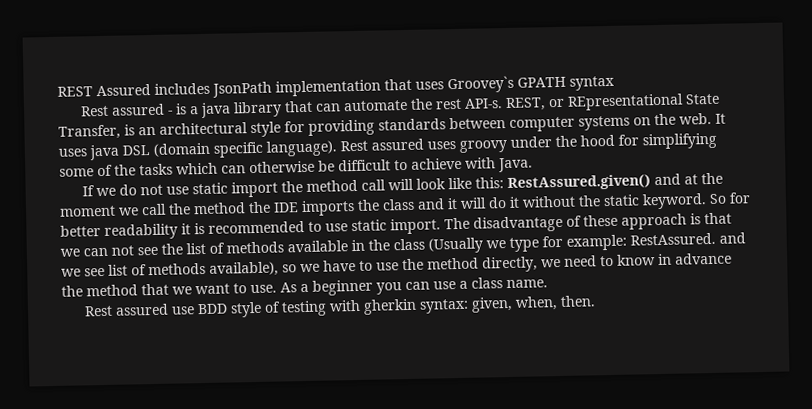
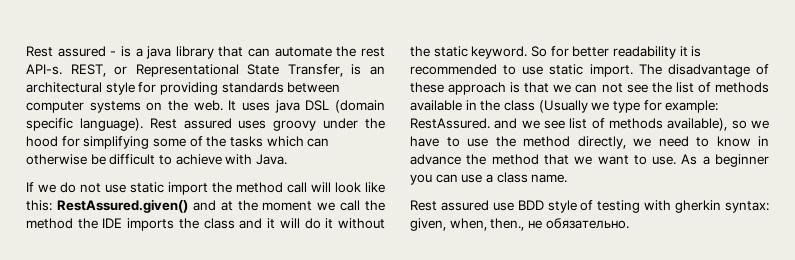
- REST Assured includes JsonPath implementation that uses Groovey`s GPATH syntax
- REST, or REpresentational State Transfer, is an architectural style for providing standards between computer systems on the web.
+ REST, or Representational State Transfer, is an architectural style for providing standards between computer systems on the web.
- Rest assured use BDD style of testing with gherkin syntax: given, when, then.
+ Rest assured use BDD style of testing with gherkin syntax: given, when, then., не обязательно.

